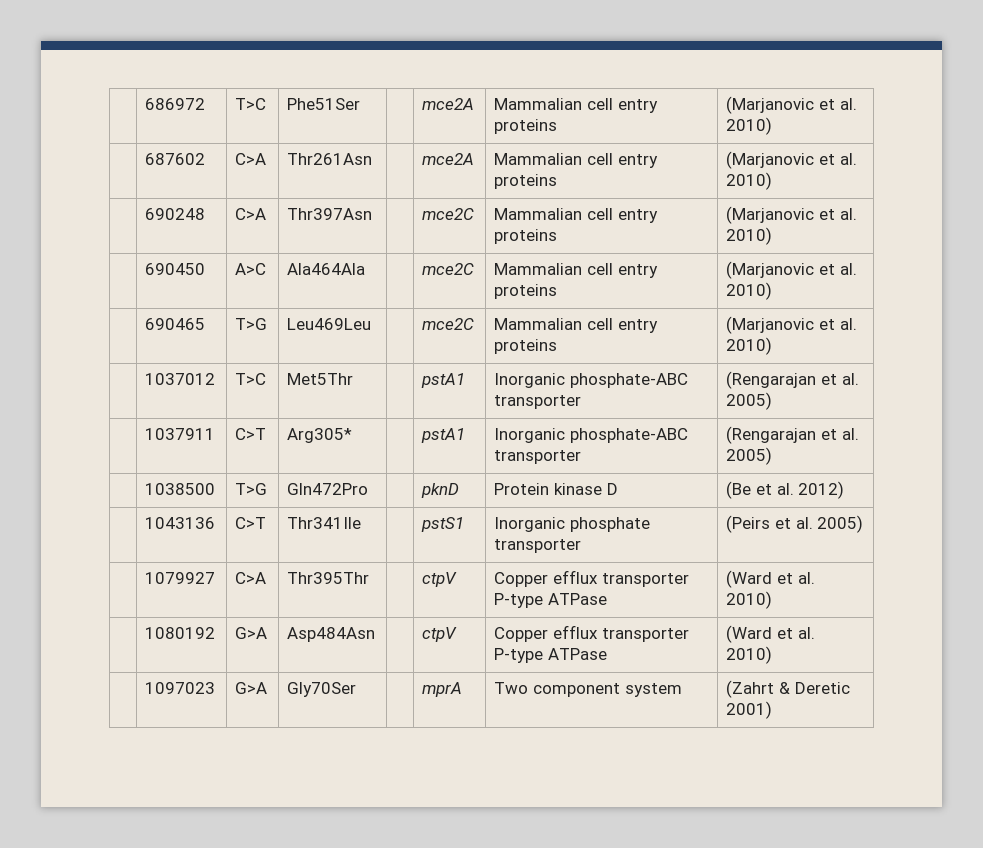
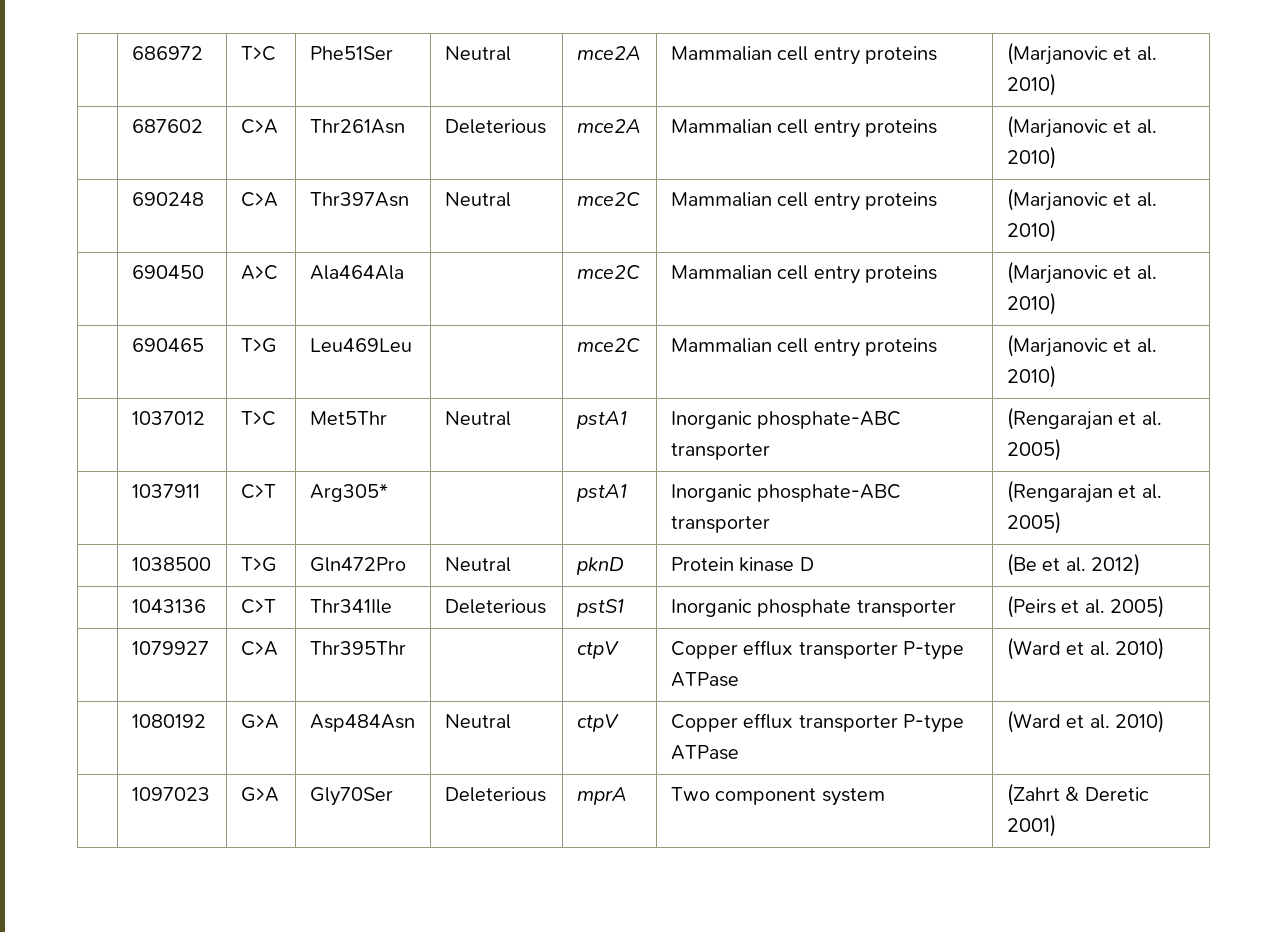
- | 686972 | T>C | Phe51Ser | | mce2A | Mammalian cell entry proteins | (Marjanovic et al. 2010)
+ | 686972 | T>C | Phe51Ser | Neutral | mce2A | Mammalian cell entry proteins | (Marjanovic et al. 2010)
- | 687602 | C>A | Thr261Asn | | mce2A | Mammalian cell entry proteins | (Marjanovic et al. 2010)
+ | 687602 | C>A | Thr261Asn | Deleterious | mce2A | Mammalian cell entry proteins | (Marjanovic et al. 2010)
- | 690248 | C>A | Thr397Asn | | mce2C | Mammalian cell entry proteins | (Marjanovic et al. 2010)
+ | 690248 | C>A | Thr397Asn | Neutral | mce2C | Mammalian cell entry proteins | (Marjanovic et al. 2010)
- | 1037012 | T>C | Met5Thr | | pstA1 | Inorganic phosphate-ABC transporter | (Rengarajan et al. 2005)
+ | 1037012 | T>C | Met5Thr | Neutral | pstA1 | Inorganic phosphate-ABC transporter | (Rengarajan et al. 2005)
- | 1038500 | T>G | Gln472Pro | | pknD | Protein kinase D | (Be et al. 2012)
+ | 1038500 | T>G | Gln472Pro | Neutral | pknD | Protein kinase D | (Be et al. 2012)
- | 1043136 | C>T | Thr341Ile | | pstS1 | Inorganic phosphate transporter | (Peirs et al. 2005)
+ | 1043136 | C>T | Thr341Ile | Deleterious | pstS1 | Inorganic phosphate transporter | (Peirs et al. 2005)
- | 1080192 | G>A | Asp484Asn | | ctpV | Copper efflux transporter P-type ATPase | (Ward et al. 2010)
+ | 1080192 | G>A | Asp484Asn | Neutral | ctpV | Copper efflux transporter P-type ATPase | (Ward et al. 2010)
- | 1097023 | G>A | Gly70Ser | | mprA | Two component system | (Zahrt & Deretic 2001)
+ | 1097023 | G>A | Gly70Ser | Deleterious | mprA | Two component system | (Zahrt & Deretic 2001)

